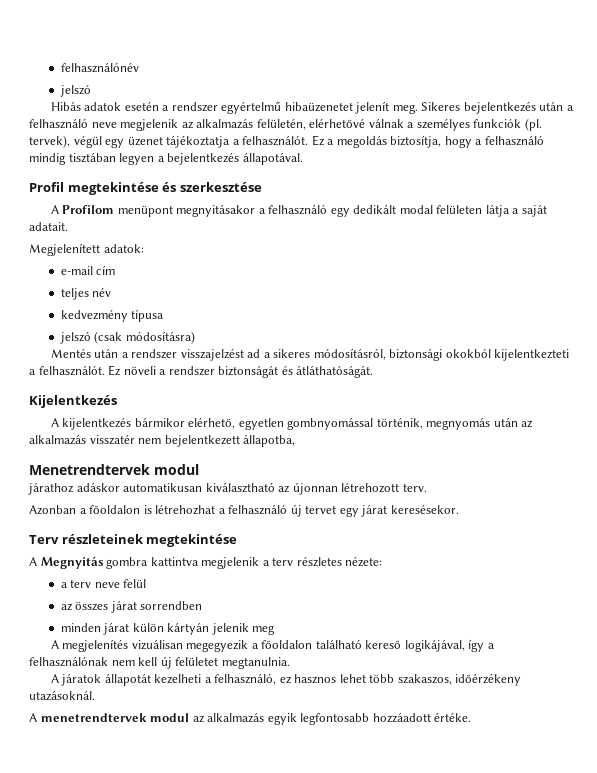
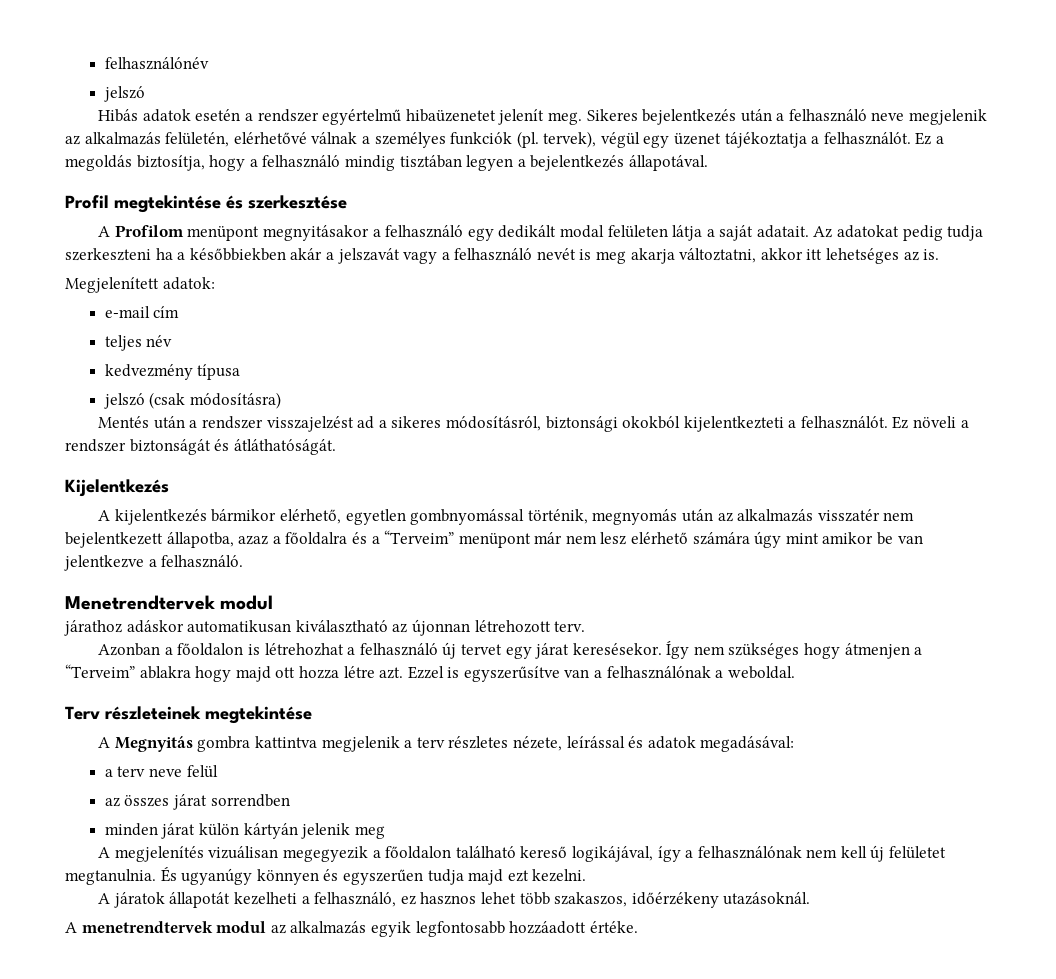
+ Az adatokat pedig tudja szerkeszteni ha a későbbiekben akár a jelszavát vagy a felhasználó nevét is meg akarja változtatni, akkor itt lehetséges az is.
- A kijelentkezés bármikor elérhető, egyetlen gombnyomással történik, megnyomás után az alkalmazás visszatér nem bejelentkezett állapotba,
+ A kijelentkezés bármikor elérhető, egyetlen gombnyomással történik, megnyomás után az alkalmazás visszatér nem bejelentkezett állapotba, azaz a főoldalra és a “Terveim” menüpont már nem lesz elérhető számára úgy mint amikor be van jelentkezve a felhasználó.
+ Így nem szükséges hogy átmenjen a “Terveim” ablakra hogy majd ott hozza létre azt. Ezzel is egyszerűsítve van a felhasználónak a weboldal.
- A Megnyitás gombra kattintva megjelenik a terv részletes nézete:
+ A Megnyitás gombra kattintva megjelenik a terv részletes nézete, leírással és adatok megadásával:
+ És ugyanúgy könnyen és egyszerűen tudja majd ezt kezelni.

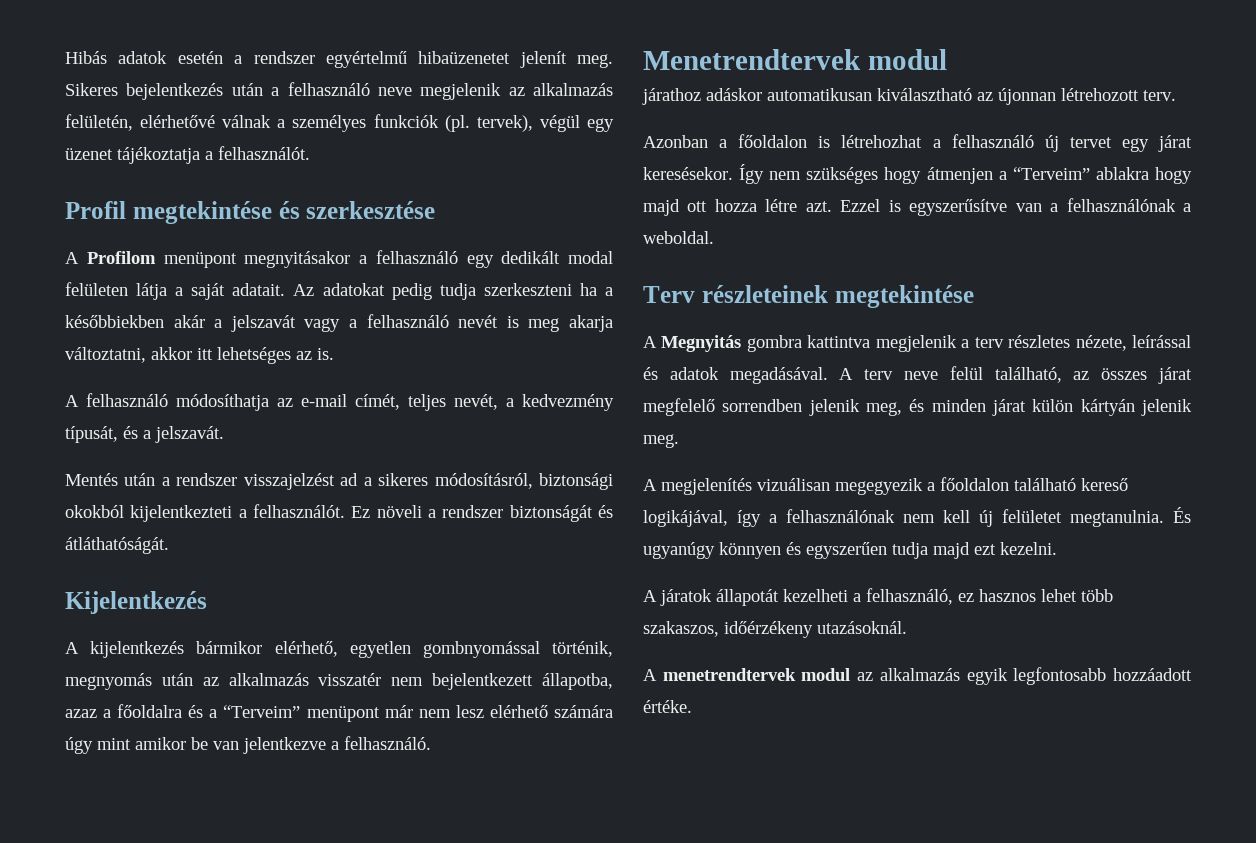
- felhasználónév
- jelszó
- Ez a megoldás biztosítja, hogy a felhasználó mindig tisztában legyen a bejelentkezés állapotával.
- Megjelenített adatok:
- e-mail cím
- teljes név
- kedvezmény típusa
- jelszó (csak módosításra)
+ A felhasználó módosíthatja az e-mail címét, teljes nevét, a kedvezmény típusát, és a jelszavát.
- A Megnyitás gombra kattintva megjelenik a terv részletes nézete, leírással és adatok megadásával:
- a terv neve felül
- az összes járat sorrendben
- minden járat külön kártyán jelenik meg
+ A Megnyitás gombra kattintva megjelenik a terv részletes nézete, leírással és adatok megadásával. A terv neve felül található, az összes járat megfelelő sorrendben jelenik meg, és minden járat külön kártyán jelenik meg.

